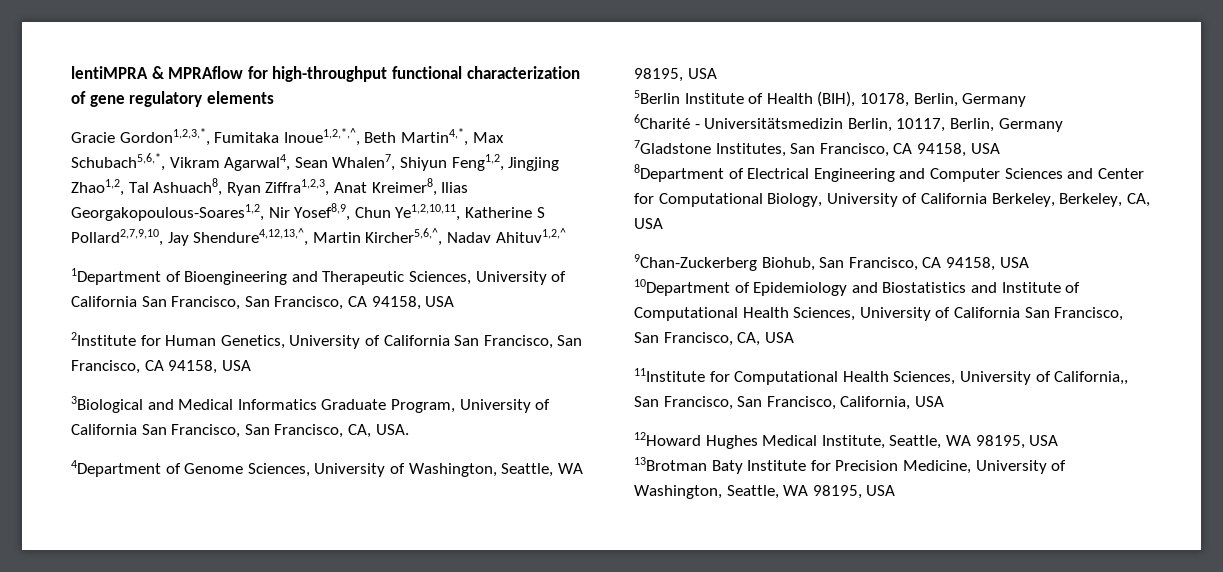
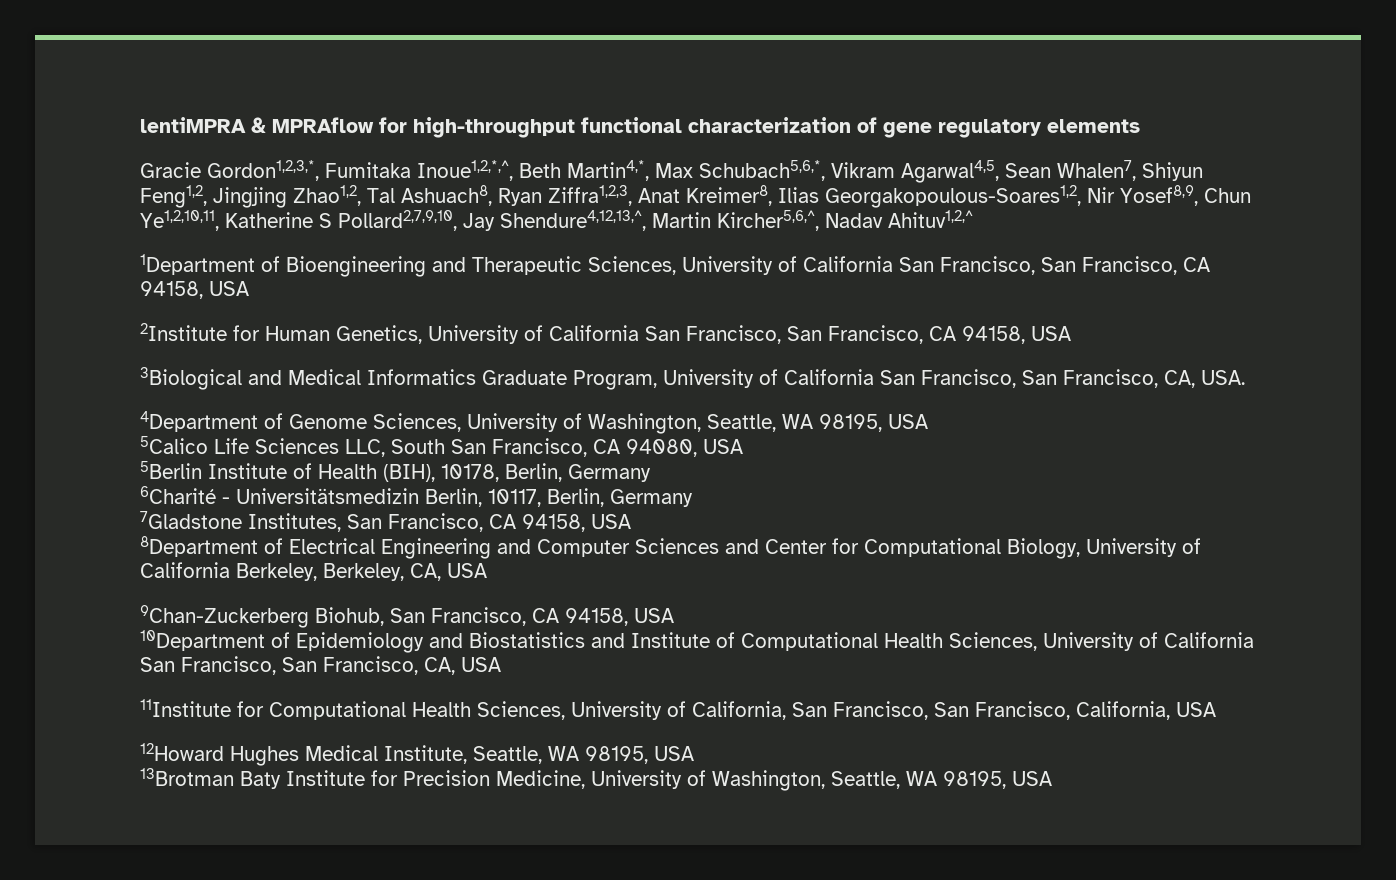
- Gracie Gordon1,2,3,*, Fumitaka Inoue1,2,*,^, Beth Martin4,*, Max Schubach5,6,*, Vikram Agarwal4, Sean Whalen7, Shiyun Feng1,2, Jingjing Zhao1,2, Tal Ashuach8, Ryan Ziffra1,2,3, Anat Kreimer8, Ilias Georgakopoulous-Soares1,2, Nir Yosef8,9, Chun Ye1,2,10,11, Katherine S Pollard2,7,9,10, Jay Shendure4,12,13,^, Martin Kircher5,6,^, Nadav Ahituv1,2,^
+ Gracie Gordon1,2,3,*, Fumitaka Inoue1,2,*,^, Beth Martin4,*, Max Schubach5,6,*, Vikram Agarwal4,5, Sean Whalen7, Shiyun Feng1,2, Jingjing Zhao1,2, Tal Ashuach8, Ryan Ziffra1,2,3, Anat Kreimer8, Ilias Georgakopoulous-Soares1,2, Nir Yosef8,9, Chun Ye1,2,10,11, Katherine S Pollard2,7,9,10, Jay Shendure4,12,13,^, Martin Kircher5,6,^, Nadav Ahituv1,2,^
+ 5Calico Life Sciences LLC, South San Francisco, CA 94080, USA
- 11Institute for Computational Health Sciences, University of California,, San Francisco, San Francisco, California, USA
+ 11Institute for Computational Health Sciences, University of California, San Francisco, San Francisco, California, USA

